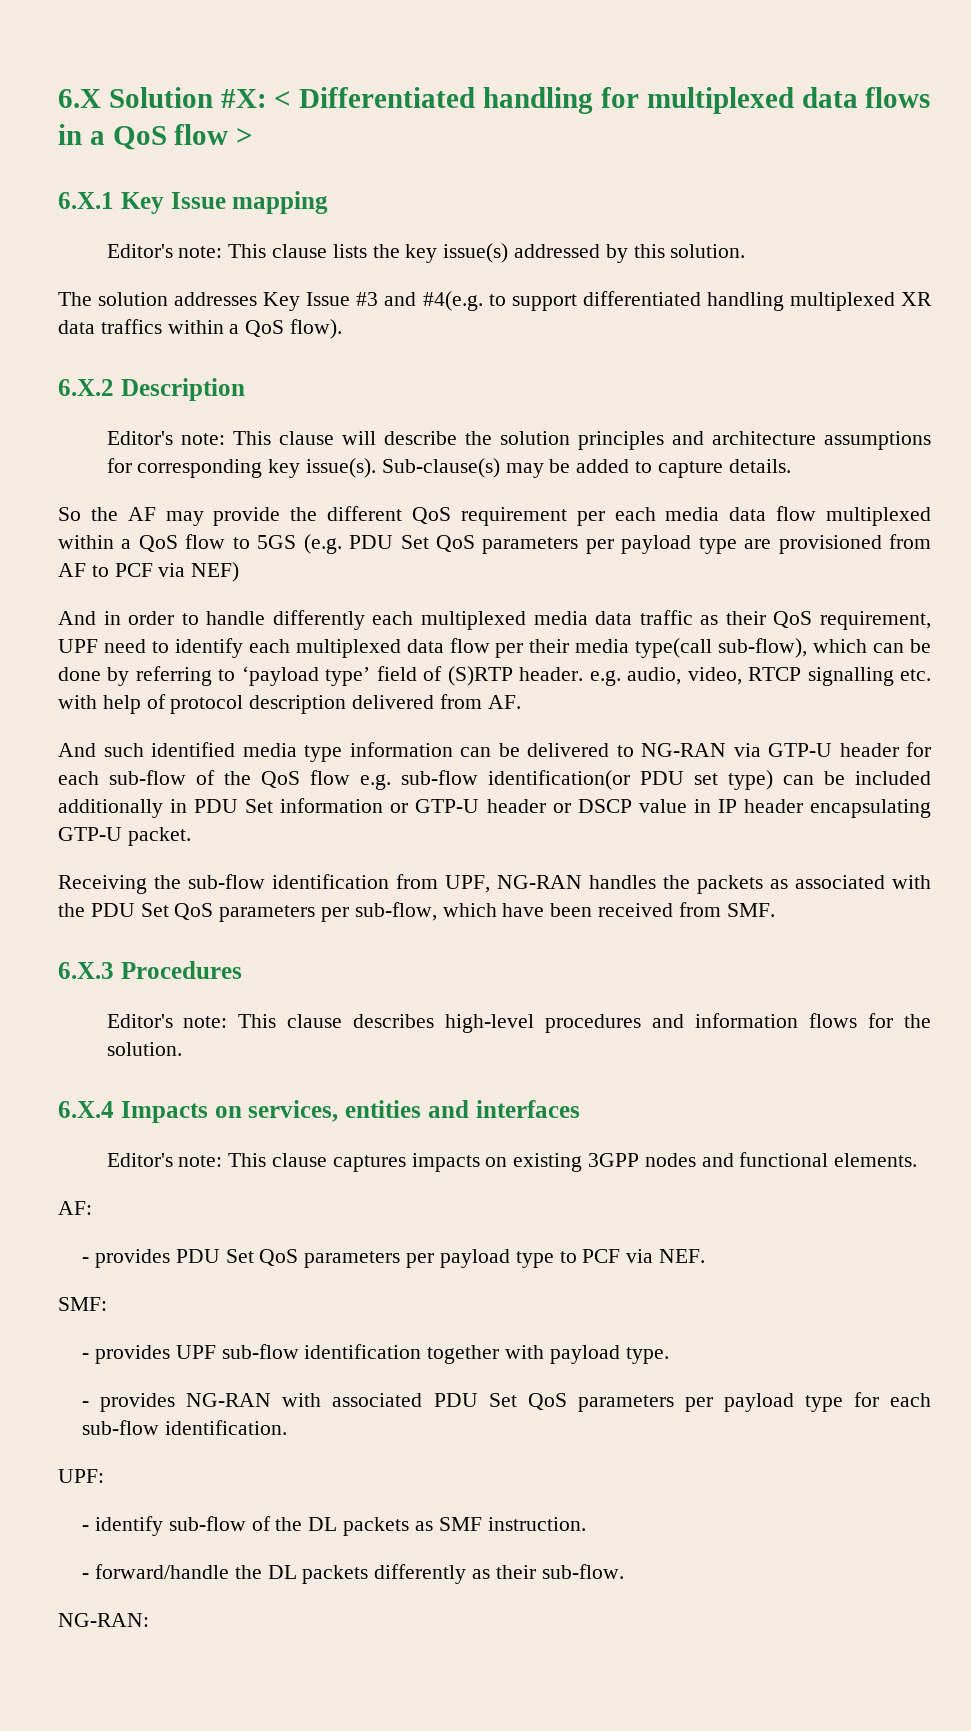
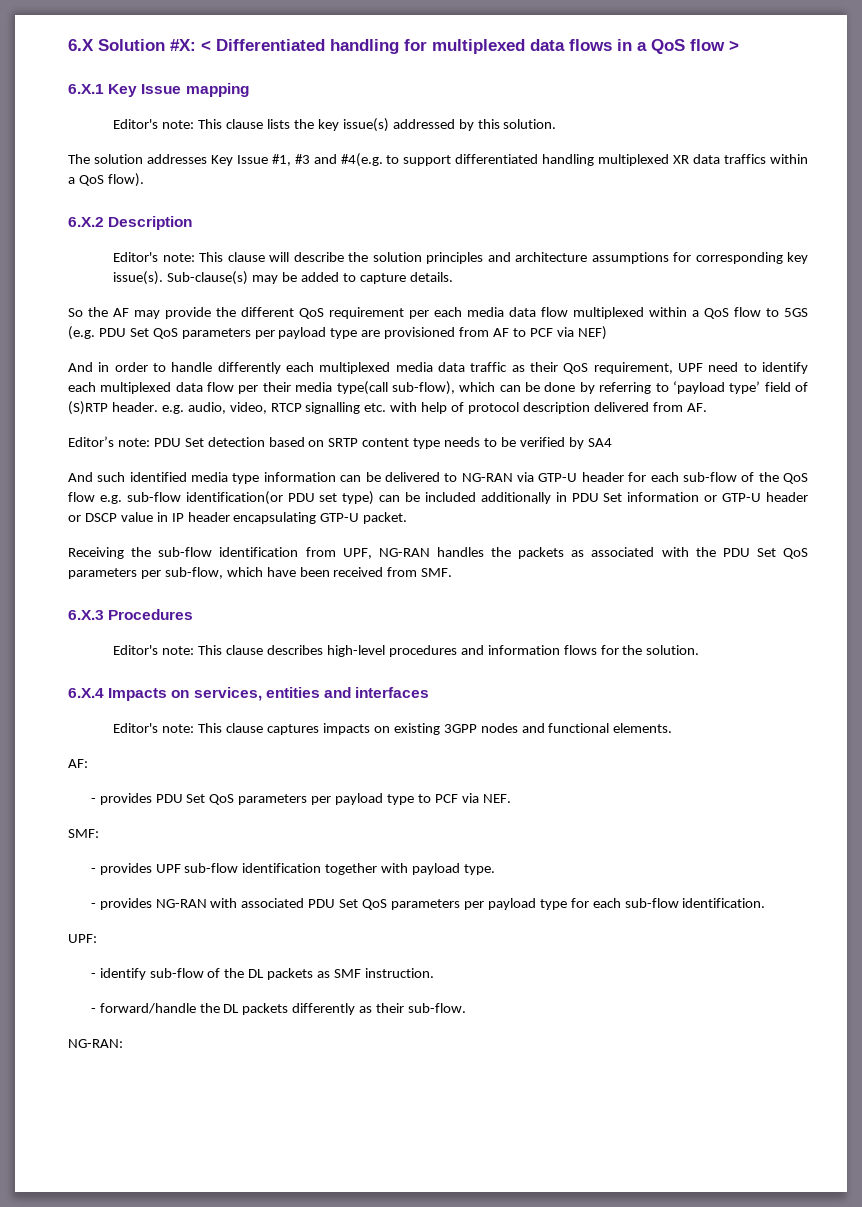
- The solution addresses Key Issue #3 and #4(e.g. to support differentiated handling multiplexed XR data traffics within a QoS flow).
+ The solution addresses Key Issue #1, #3 and #4(e.g. to support differentiated handling multiplexed XR data traffics within a QoS flow).
+ Editor’s note: PDU Set detection based on SRTP content type needs to be verified by SA4

